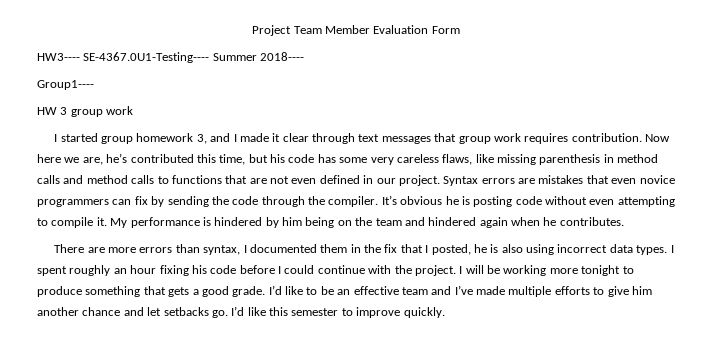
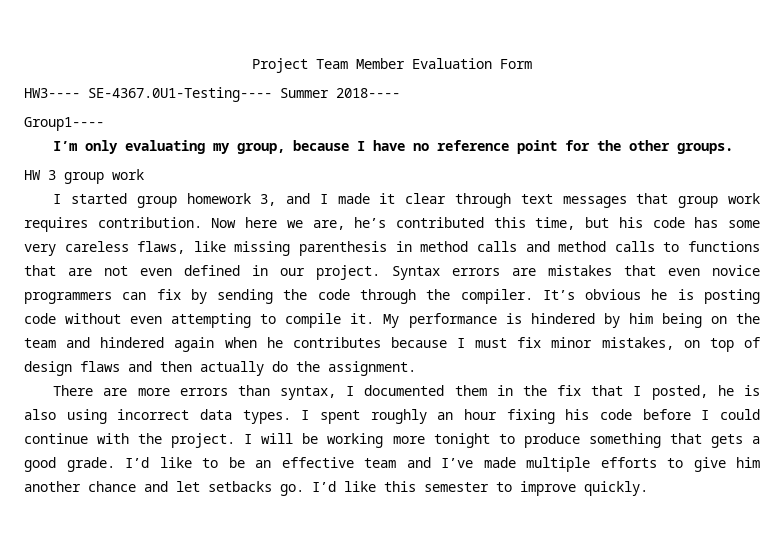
+ I’m only evaluating my group, because I have no reference point for the other groups.
- My performance is hindered by him being on the team and hindered again when he contributes.
+ My performance is hindered by him being on the team and hindered again when he contributes because I must fix minor mistakes, on top of design flaws and then actually do the assignment.

